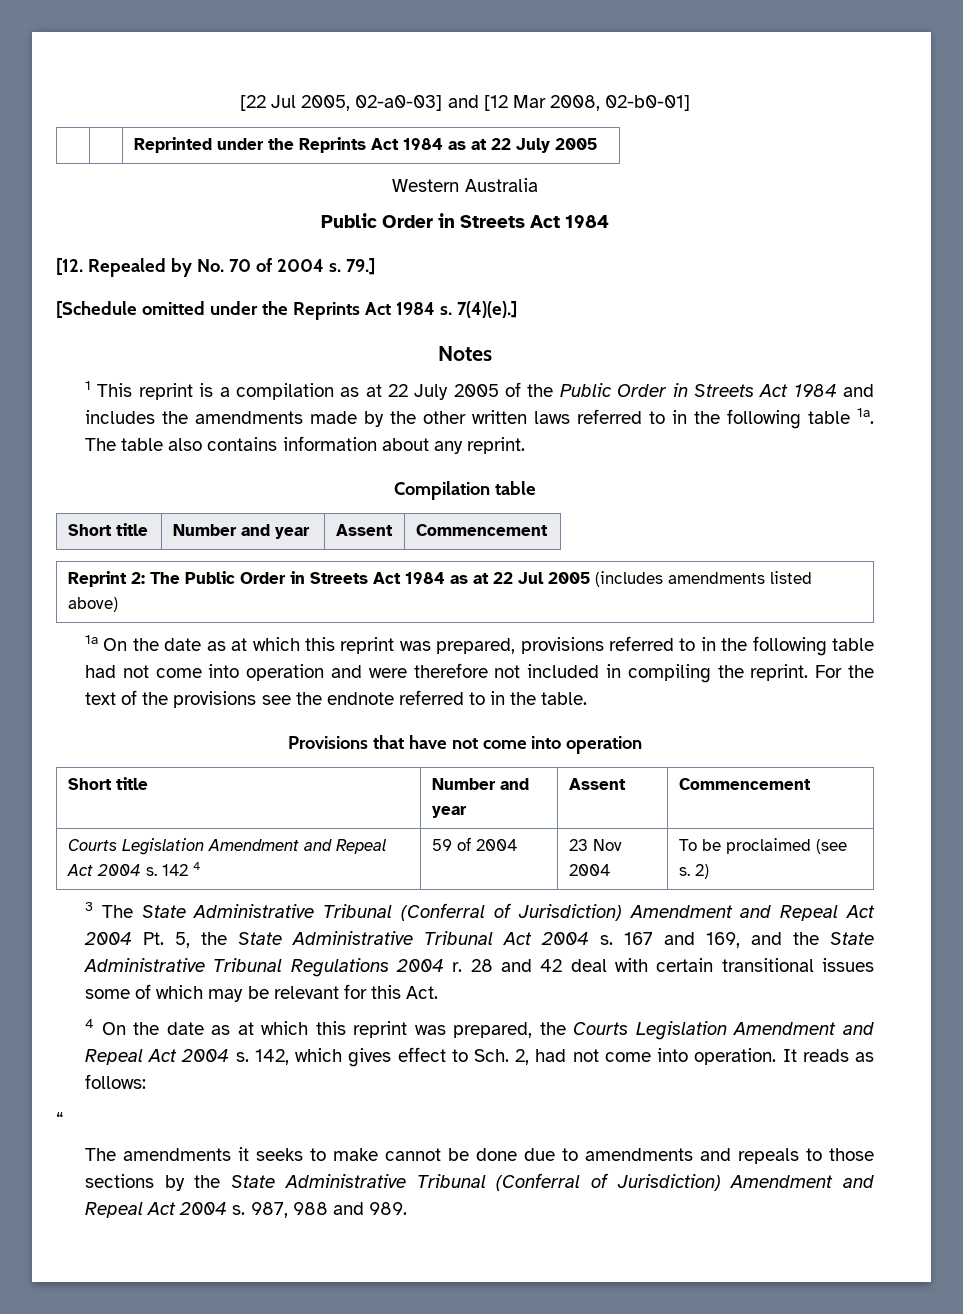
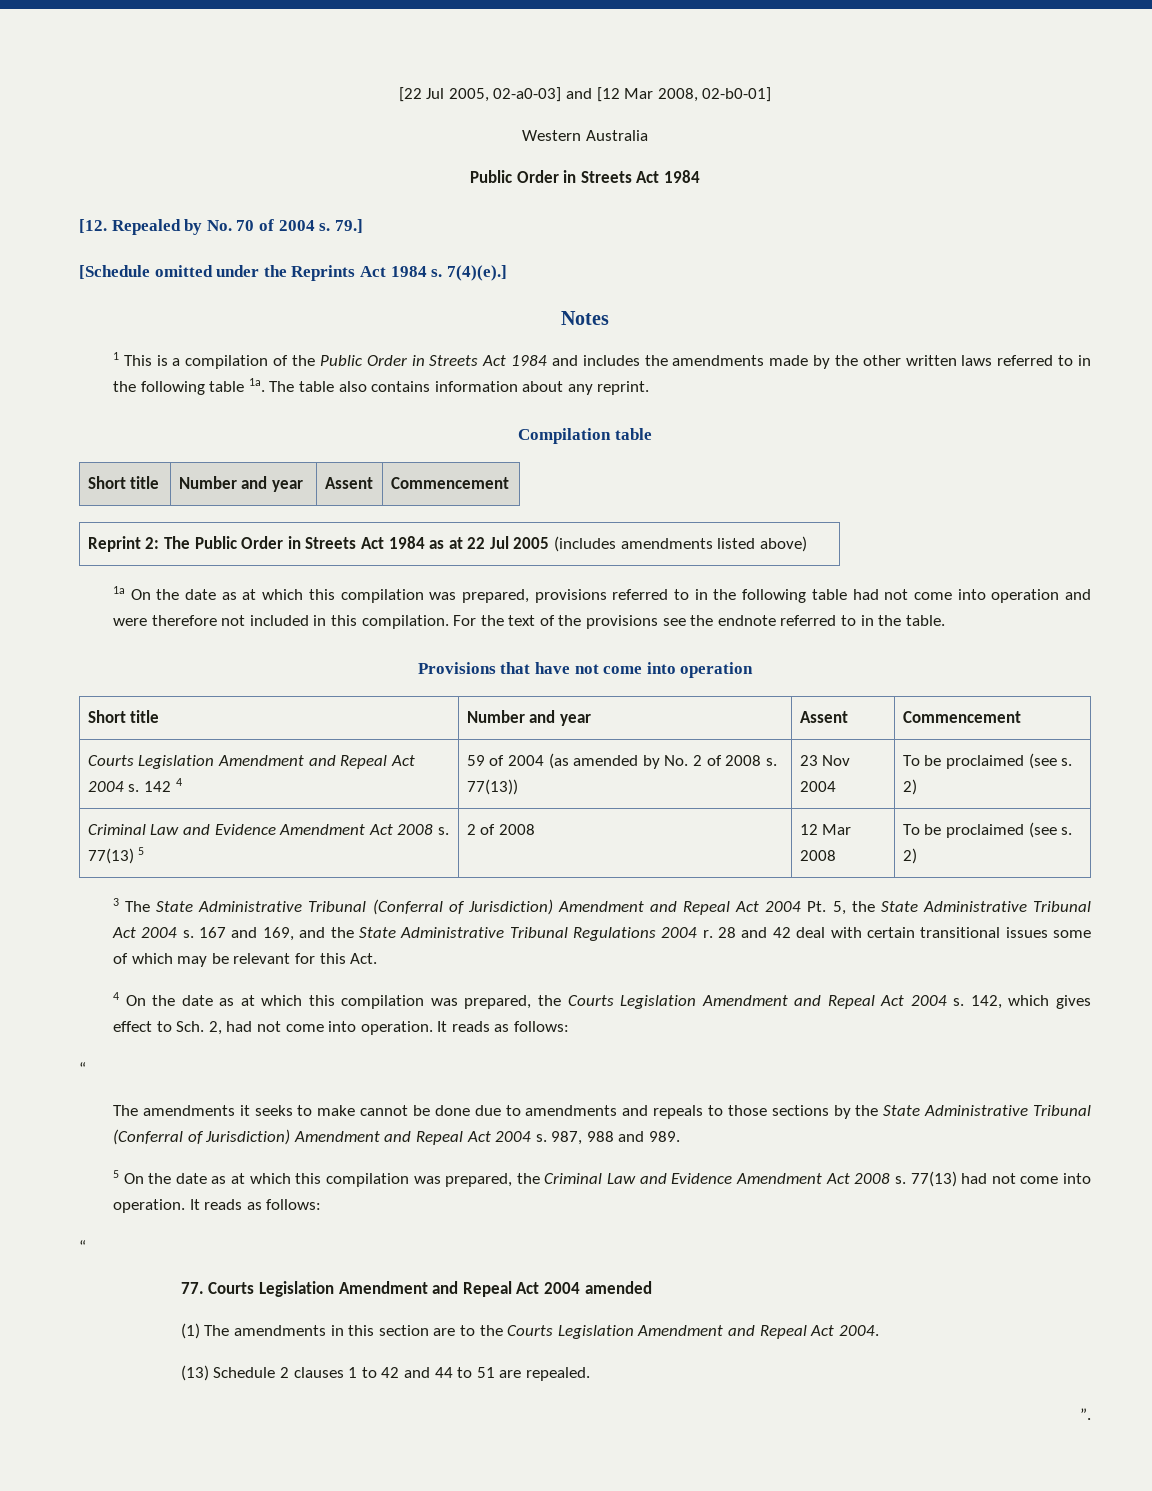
- | | Reprinted under the Reprints Act 1984 as at 22 July 2005
- 1 This reprint is a compilation as at 22 July 2005 of the Public Order in Streets Act 1984 and includes the amendments made by the other written laws referred to in the following table 1a.
+ 1 This is a compilation of the Public Order in Streets Act 1984 and includes the amendments made by the other written laws referred to in the following table 1a.
- 1a On the date as at which this reprint was prepared, provisions referred to in the following table had not come into operation and were therefore not included in compiling the reprint.
+ 1a On the date as at which this compilation was prepared, provisions referred to in the following table had not come into operation and were therefore not included in this compilation.
- Courts Legislation Amendment and Repeal Act 2004 s. 142 4 | 59 of 2004 | 23 Nov 2004 | To be proclaimed (see s. 2)
+ Courts Legislation Amendment and Repeal Act 2004 s. 142 4 | 59 of 2004 (as amended by No. 2 of 2008 s. 77(13)) | 23 Nov 2004 | To be proclaimed (see s. 2)
+ Criminal Law and Evidence Amendment Act 2008 s. 77(13) 5 | 2 of 2008 | 12 Mar 2008 | To be proclaimed (see s. 2)
- 4 On the date as at which this reprint was prepared, the Courts Legislation Amendment and Repeal Act 2004 s.
+ 4 On the date as at which this compilation was prepared, the Courts Legislation Amendment and Repeal Act 2004 s.
+ 5 On the date as at which this compilation was prepared, the Criminal Law and Evidence Amendment Act 2008 s. 77(13) had not come into operation. It reads as follows:
+ “
+ 77. Courts Legislation Amendment and Repeal Act 2004 amended
+ (1) The amendments in this section are to the Courts Legislation Amendment and Repeal Act 2004.
+ (13) Schedule 2 clauses 1 to 42 and 44 to 51 are repealed.
+ ”.

